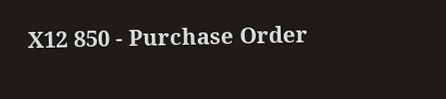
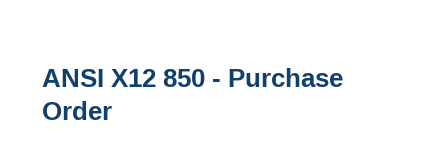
- X12 850 - Purchase Order
+ ANSI X12 850 - Purchase Order

